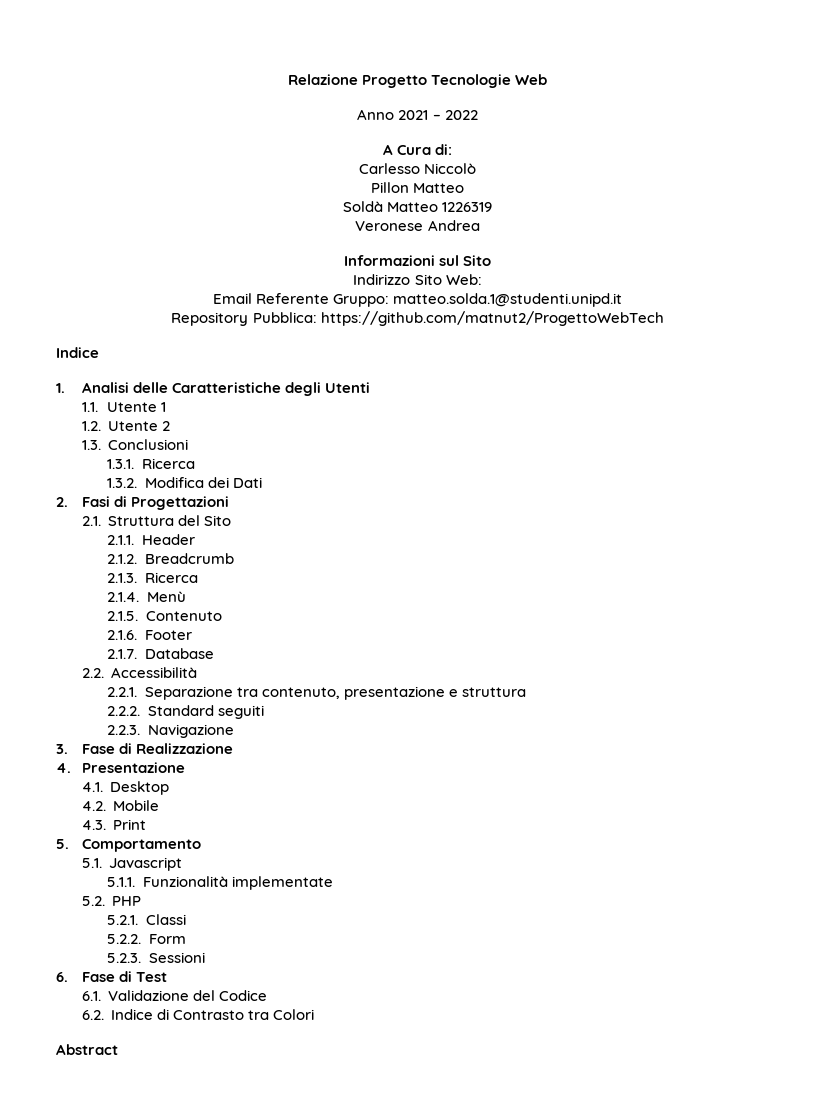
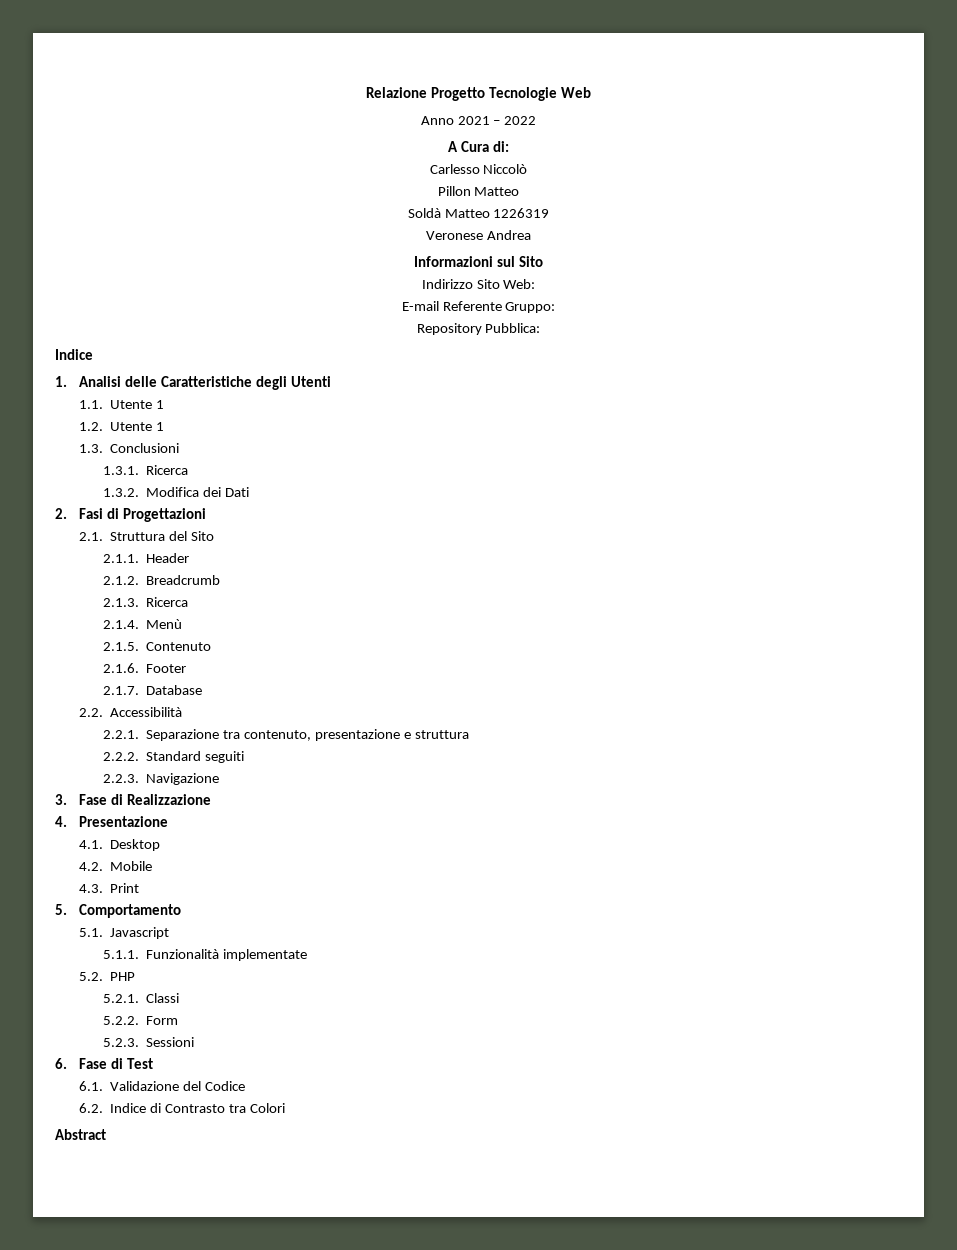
- Email Referente Gruppo: matteo.solda.1@studenti.unipd.it
+ E-mail Referente Gruppo:
- Repository Pubblica: https://github.com/matnut2/ProgettoWebTech
+ Repository Pubblica:
- 1.2. Utente 2
+ 1.2. Utente 1

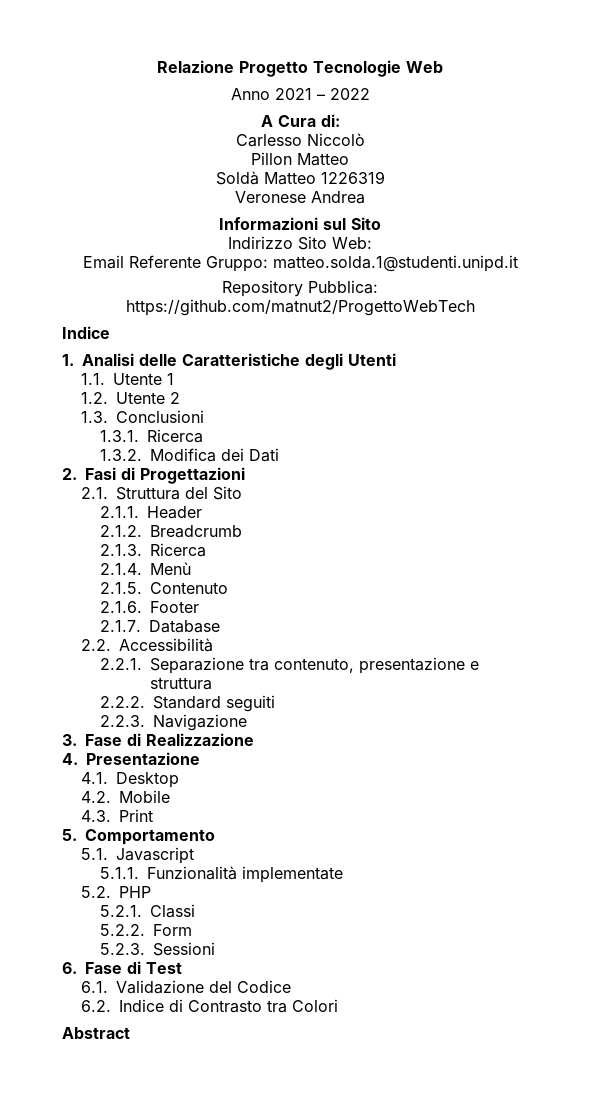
- E-mail Referente Gruppo:
+ Email Referente Gruppo: matteo.solda.1@studenti.unipd.it
- Repository Pubblica:
+ Repository Pubblica: https://github.com/matnut2/ProgettoWebTech
- 1.2. Utente 1
+ 1.2. Utente 2

